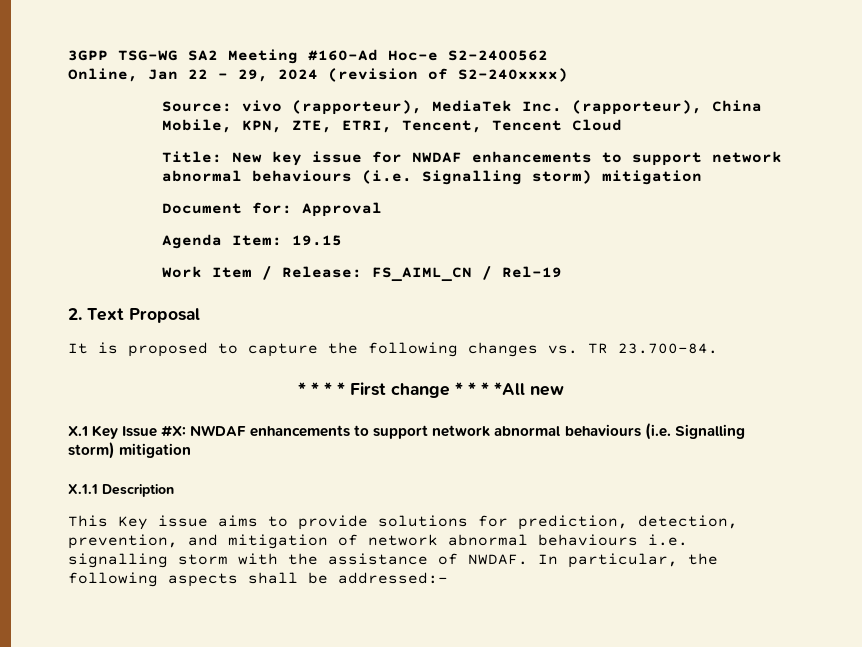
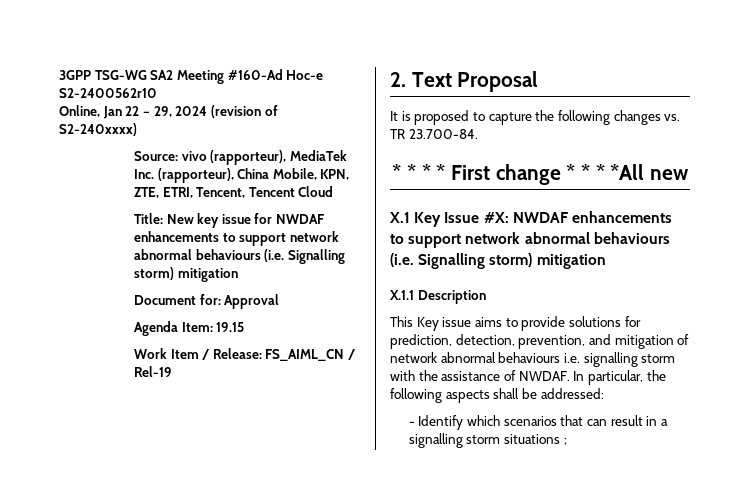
- 3GPP TSG-WG SA2 Meeting #160-Ad Hoc-e S2-2400562
+ 3GPP TSG-WG SA2 Meeting #160-Ad Hoc-e S2-2400562r10
- In particular, the following aspects shall be addressed:-
+ In particular, the following aspects shall be addressed:
+ - Identify which scenarios that can result in a signalling storm situations ;

